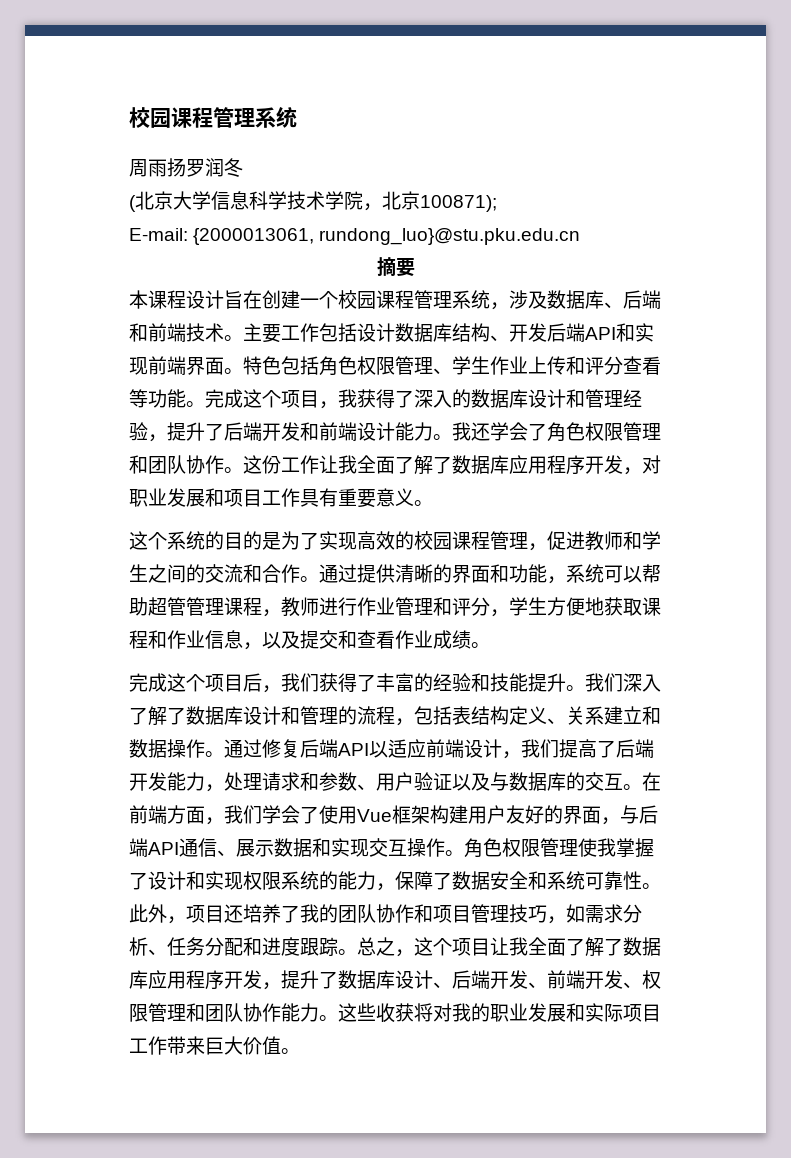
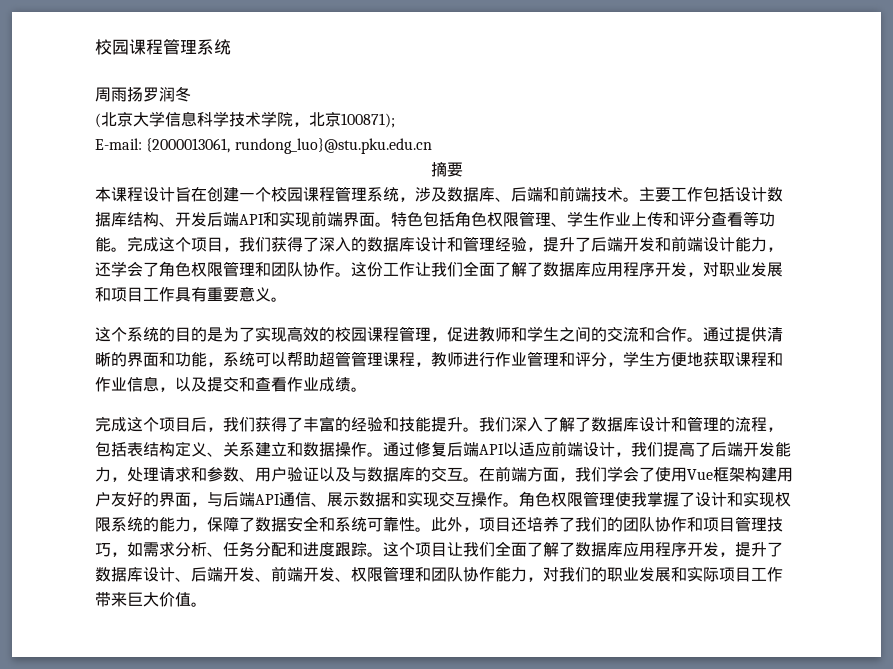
- 完成这个项目，我获得了深入的数据库设计和管理经验，提升了后端开发和前端设计能力。我还学会了角色权限管理和团队协作。
+ 完成这个项目，我们获得了深入的数据库设计和管理经验，提升了后端开发和前端设计能力，还学会了角色权限管理和团队协作。
- 这份工作让我全面了解了数据库应用程序开发，对职业发展和项目工作具有重要意义。
+ 这份工作让我们全面了解了数据库应用程序开发，对职业发展和项目工作具有重要意义。
- 此外，项目还培养了我的团队协作和项目管理技巧，如需求分析、任务分配和进度跟踪。
+ 此外，项目还培养了我们的团队协作和项目管理技巧，如需求分析、任务分配和进度跟踪。
- 总之，这个项目让我全面了解了数据库应用程序开发，提升了数据库设计、后端开发、前端开发、权限管理和团队协作能力。这些收获将对我的职业发展和实际项目工作带来巨大价值。
+ 这个项目让我们全面了解了数据库应用程序开发，提升了数据库设计、后端开发、前端开发、权限管理和团队协作能力，对我们的职业发展和实际项目工作带来巨大价值。

